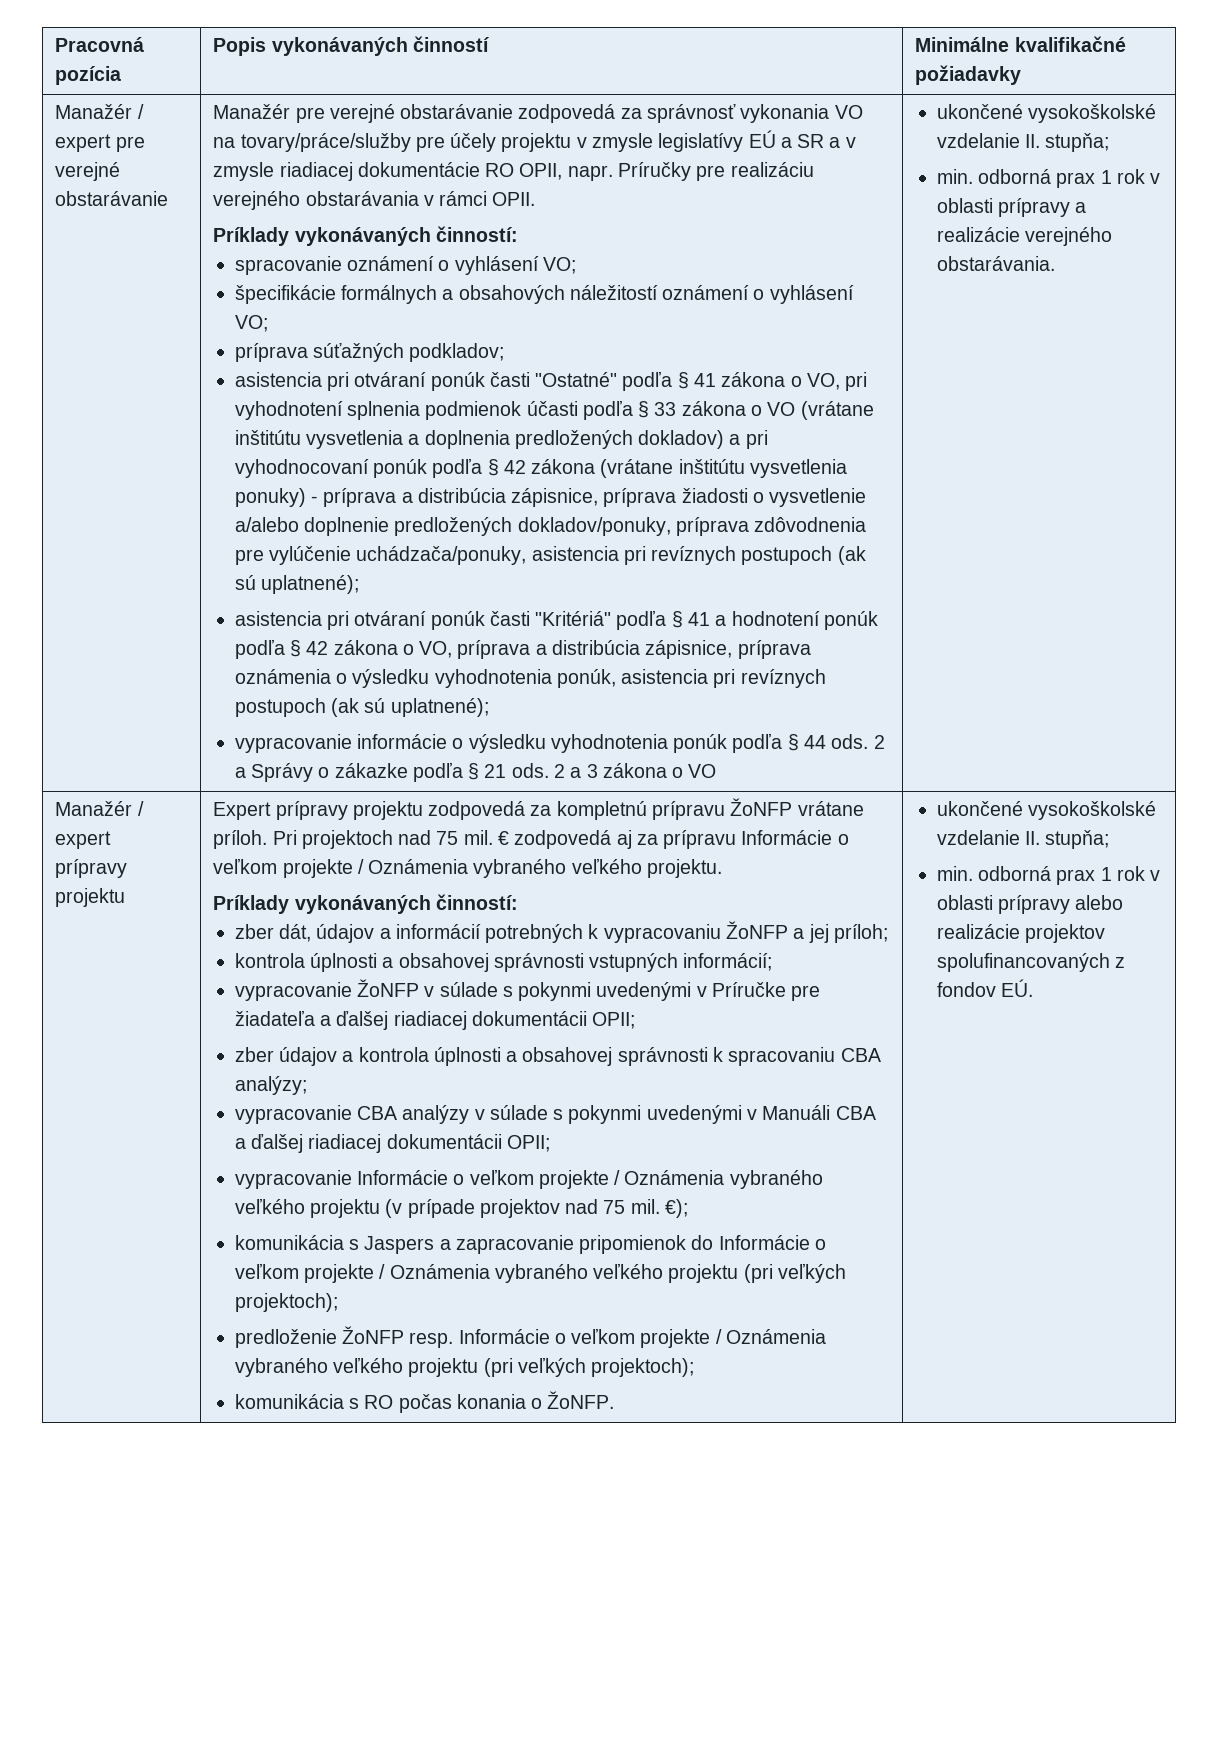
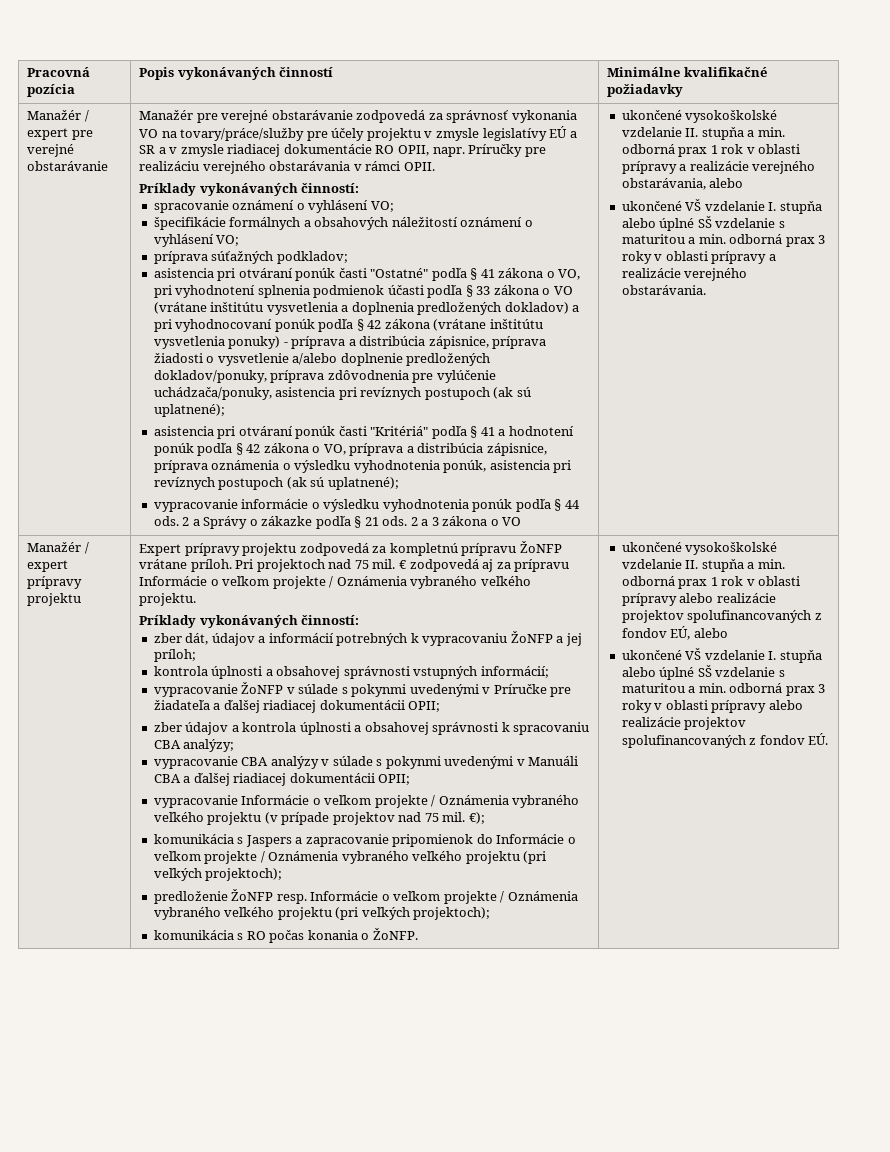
- 2 a 3 zákona o VO | ukončené vysokoškolské vzdelanie II. stupňa;
- min. odborná prax 1 rok v oblasti prípravy a realizácie verejného obstarávania.
+ 2 a 3 zákona o VO | ukončené vysokoškolské vzdelanie II. stupňa a min. odborná prax 1 rok v oblasti prípravy a realizácie verejného obstarávania, alebo
+ ukončené VŠ vzdelanie I. stupňa alebo úplné SŠ vzdelanie s maturitou a min. odborná prax 3 roky v oblasti prípravy a realizácie verejného obstarávania.
- komunikácia s RO počas konania o ŽoNFP. | ukončené vysokoškolské vzdelanie II. stupňa;
- min. odborná prax 1 rok v oblasti prípravy alebo realizácie projektov spolufinancovaných z fondov EÚ.
+ komunikácia s RO počas konania o ŽoNFP. | ukončené vysokoškolské vzdelanie II. stupňa a min. odborná prax 1 rok v oblasti prípravy alebo realizácie projektov spolufinancovaných z fondov EÚ, alebo
+ ukončené VŠ vzdelanie I. stupňa alebo úplné SŠ vzdelanie s maturitou a min. odborná prax 3 roky v oblasti prípravy alebo realizácie projektov spolufinancovaných z fondov EÚ.

